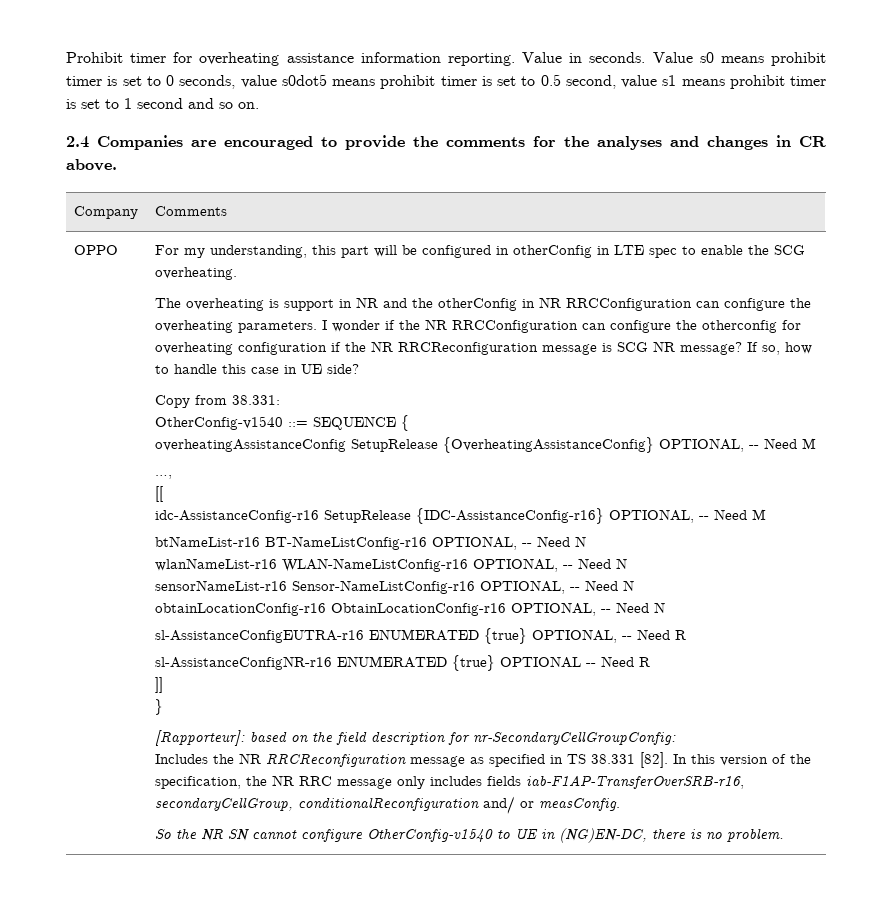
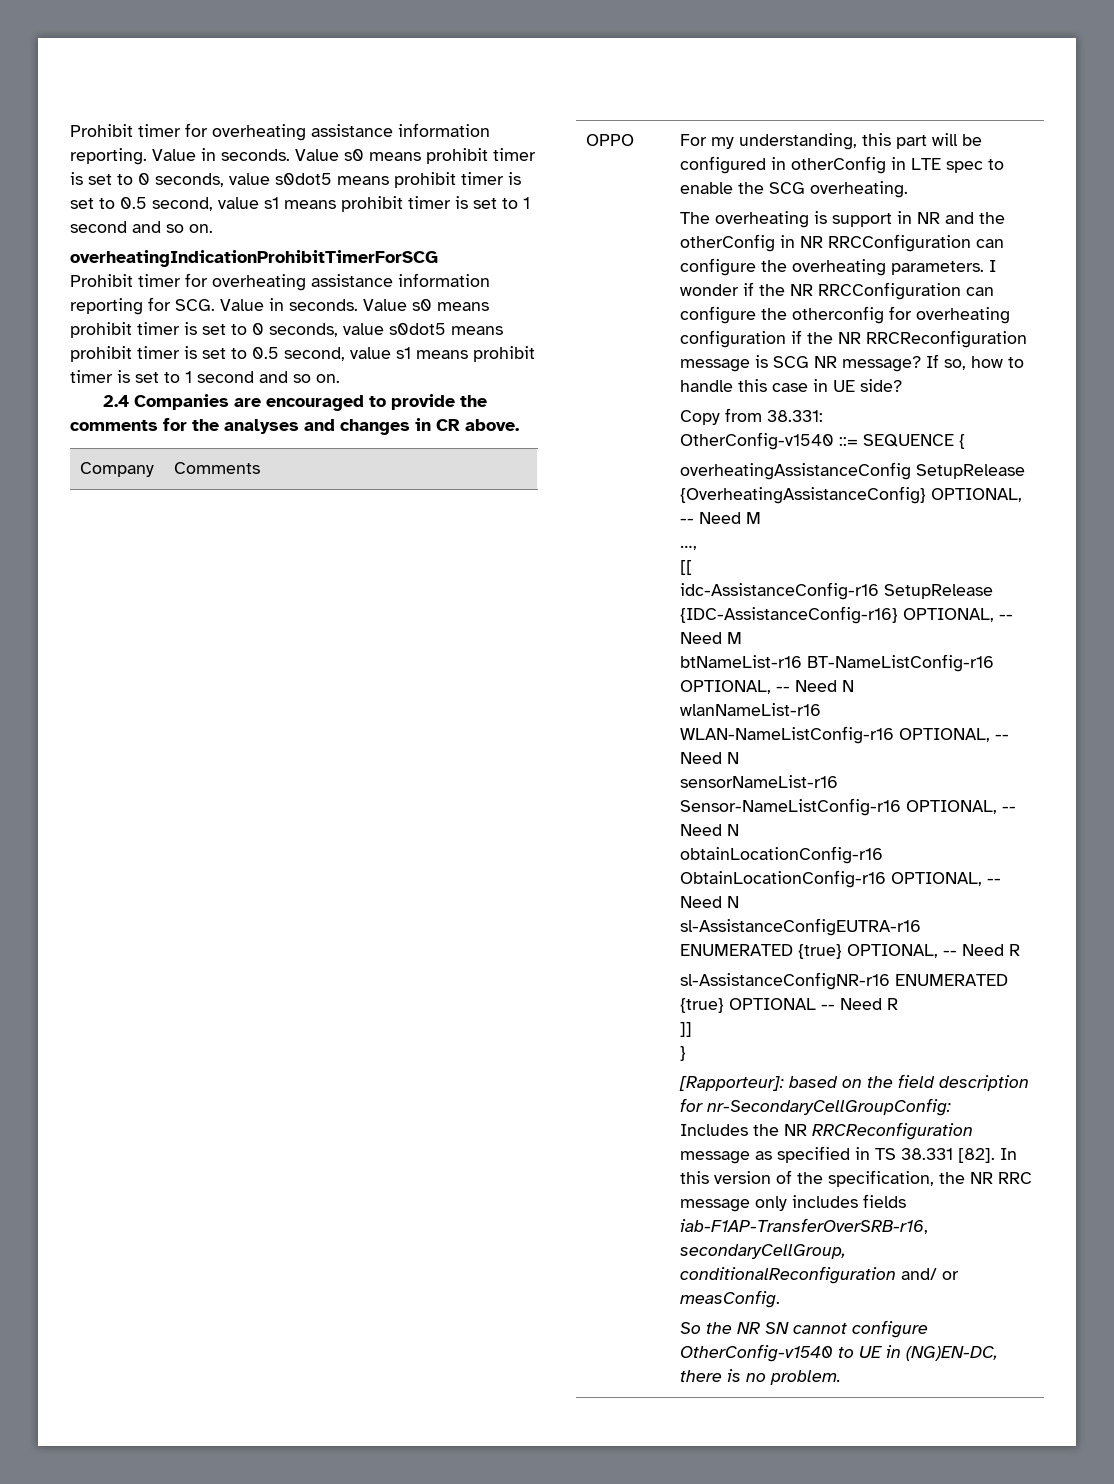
+ overheatingIndicationProhibitTimerForSCG
+ Prohibit timer for overheating assistance information reporting for SCG. Value in seconds. Value s0 means prohibit timer is set to 0 seconds, value s0dot5 means prohibit timer is set to 0.5 second, value s1 means prohibit timer is set to 1 second and so on.

